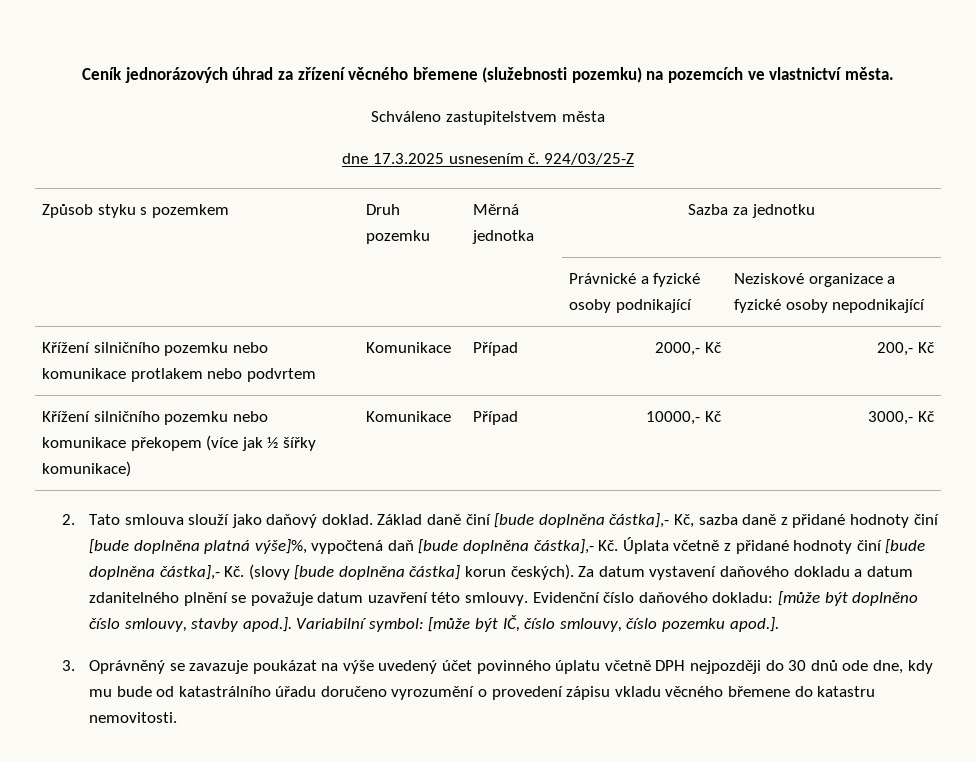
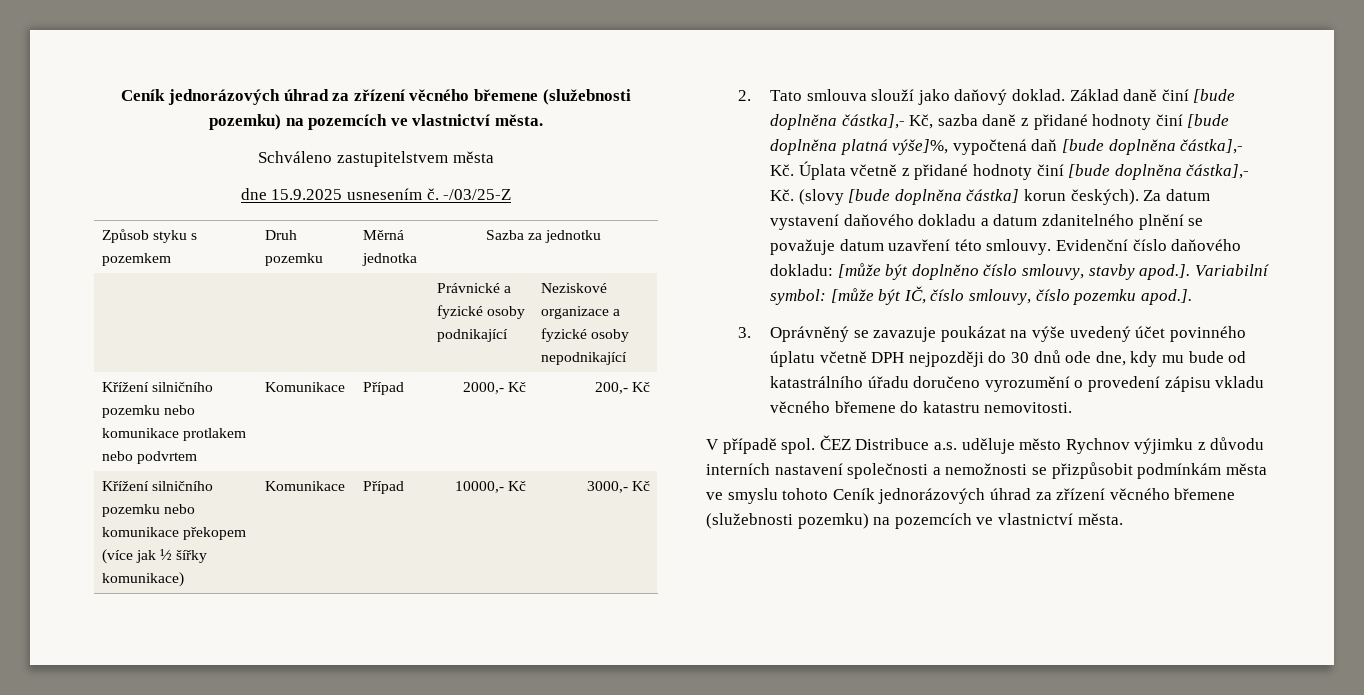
- dne 17.3.2025 usnesením č.
+ dne 15.9.2025 usnesením č.
- 924/03/25-Z
+ -/03/25-Z
+ V případě spol. ČEZ Distribuce a.s. uděluje město Rychnov výjimku z důvodu interních nastavení společnosti a nemožnosti se přizpůsobit podmínkám města ve smyslu tohoto Ceník jednorázových úhrad za zřízení věcného břemene (služebnosti pozemku) na pozemcích ve vlastnictví města.

